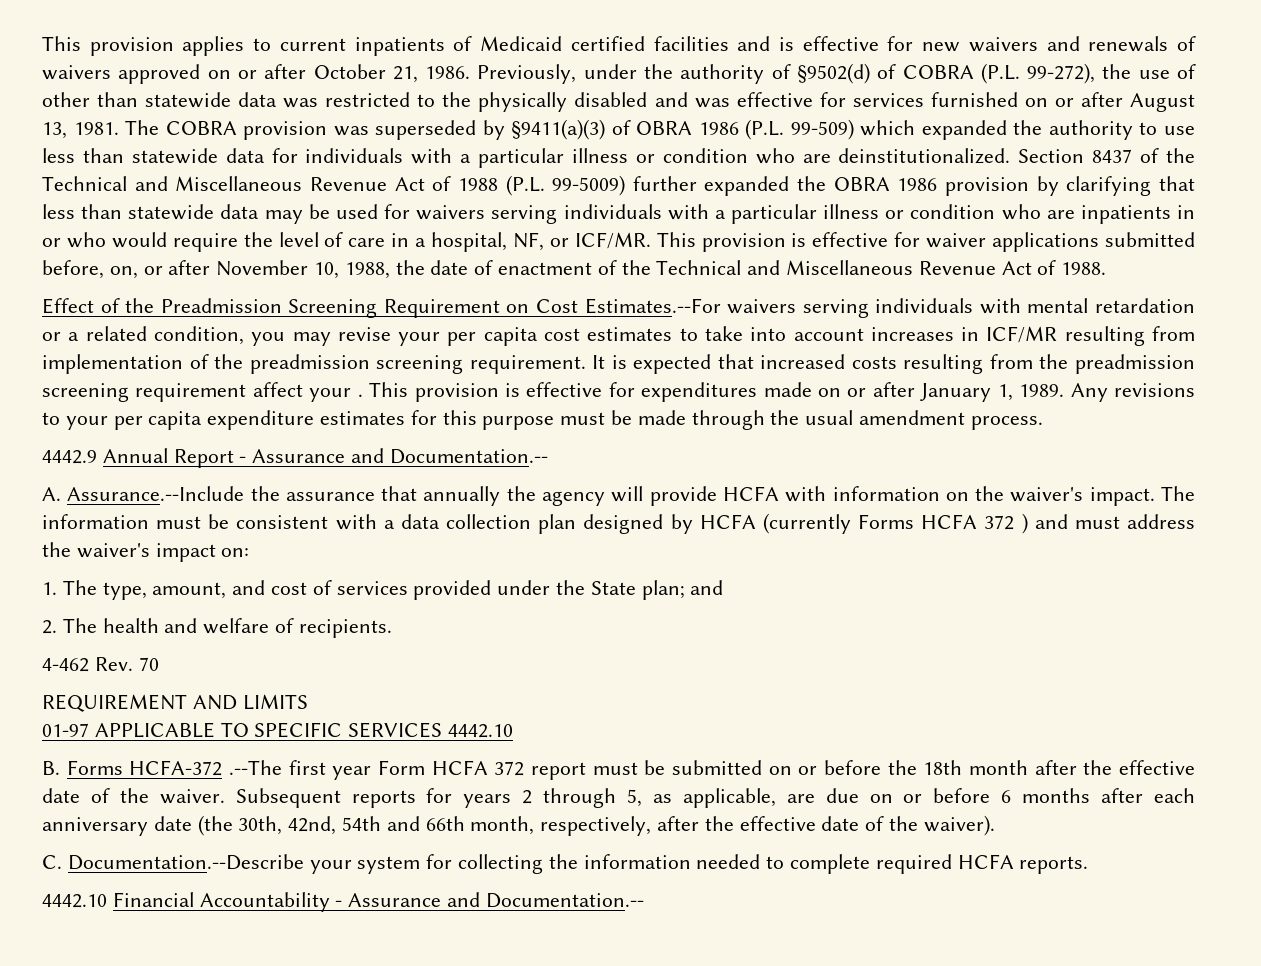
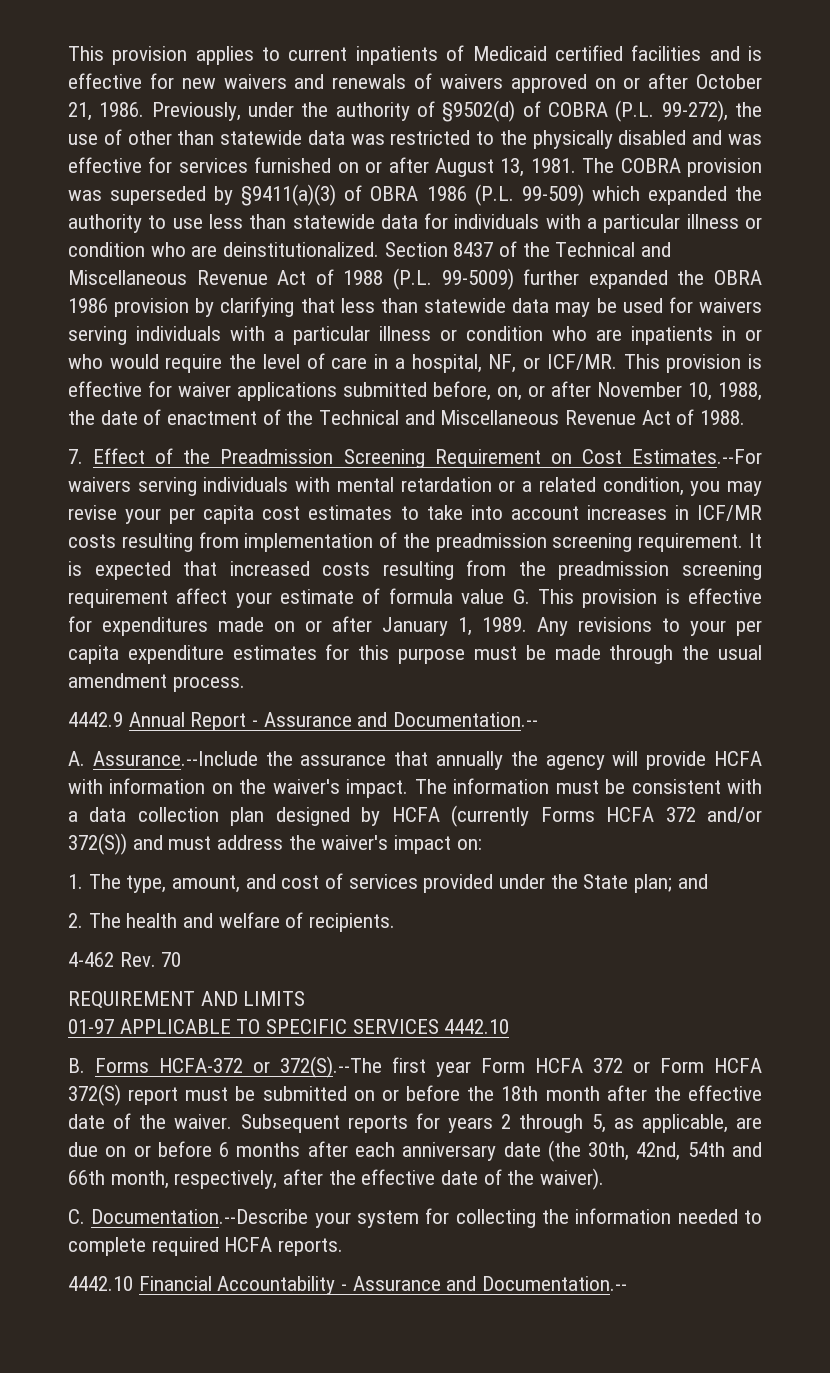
- Effect of the Preadmission Screening Requirement on Cost Estimates.--For waivers serving individuals with mental retardation or a related condition, you may revise your per capita cost estimates to take into account increases in ICF/MR resulting from implementation of the preadmission screening requirement.
+ 7. Effect of the Preadmission Screening Requirement on Cost Estimates.--For waivers serving individuals with mental retardation or a related condition, you may revise your per capita cost estimates to take into account increases in ICF/MR costs resulting from implementation of the preadmission screening requirement.
- It is expected that increased costs resulting from the preadmission screening requirement affect your . This provision is effective for expenditures made on or after January 1, 1989.
+ It is expected that increased costs resulting from the preadmission screening requirement affect your estimate of formula value G. This provision is effective for expenditures made on or after January 1, 1989.
- The information must be consistent with a data collection plan designed by HCFA (currently Forms HCFA 372 ) and must address the waiver's impact on:
+ The information must be consistent with a data collection plan designed by HCFA (currently Forms HCFA 372 and/or 372(S)) and must address the waiver's impact on:
- B. Forms HCFA-372 .--The first year Form HCFA 372 report must be submitted on or before the 18th month after the effective date of the waiver.
+ B. Forms HCFA-372 or 372(S).--The first year Form HCFA 372 or Form HCFA 372(S) report must be submitted on or before the 18th month after the effective date of the waiver.

